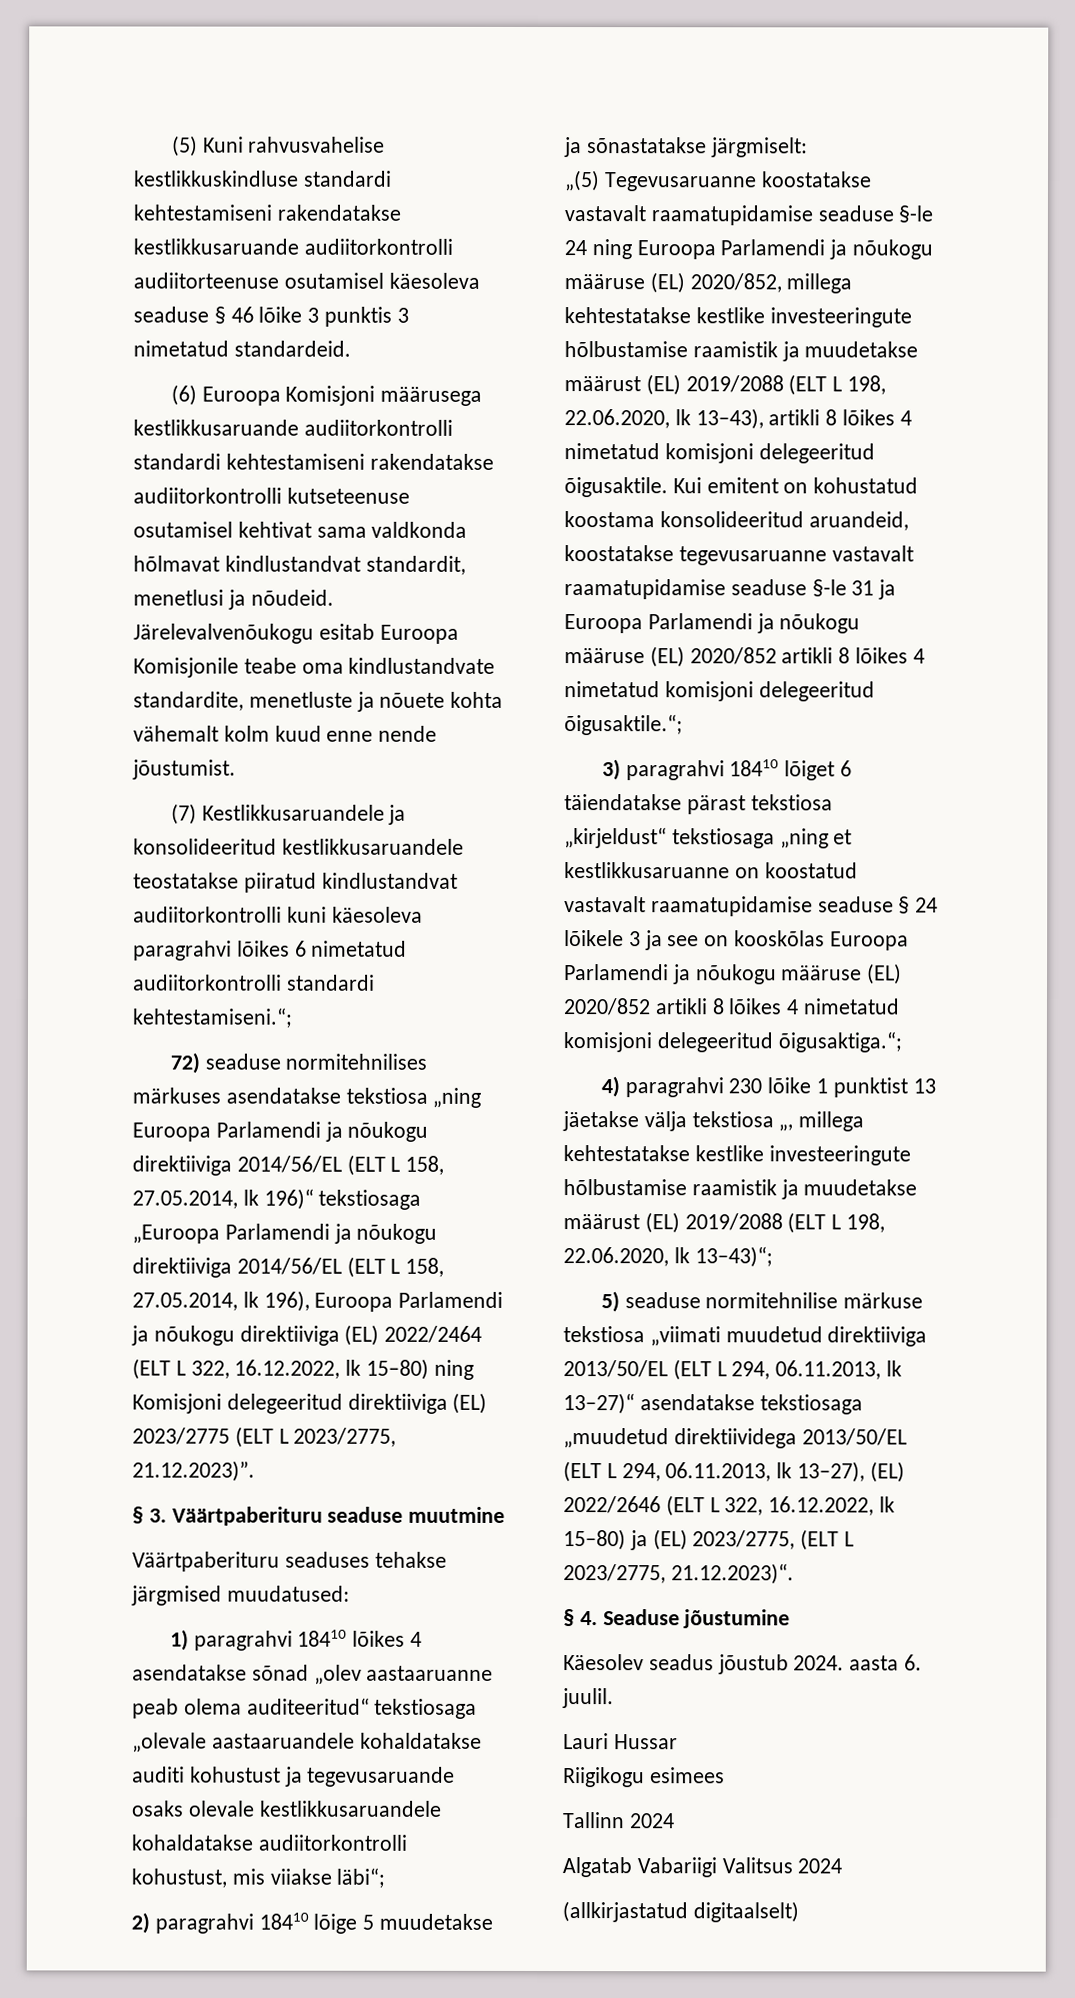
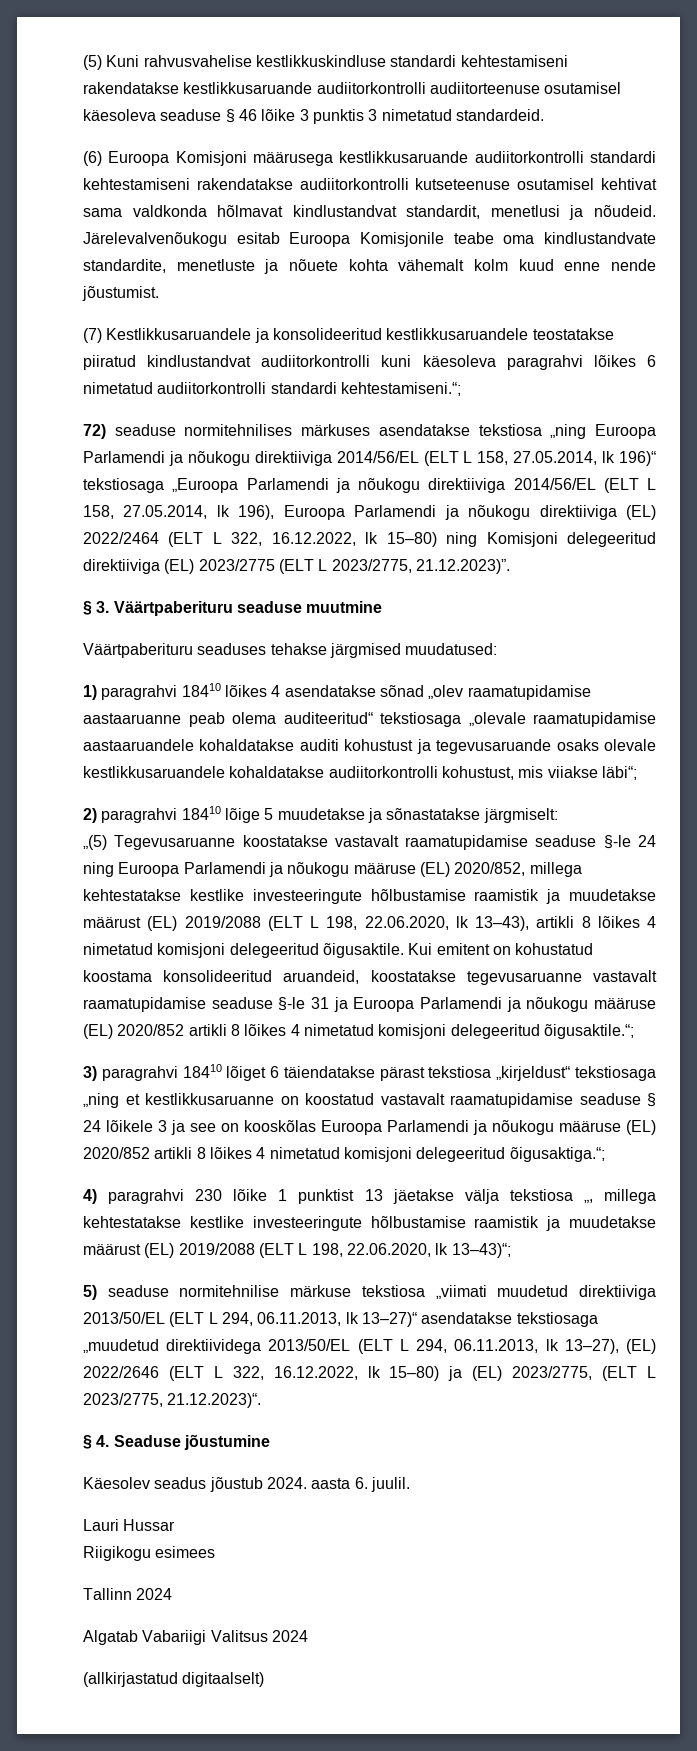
- 1) paragrahvi 18410 lõikes 4 asendatakse sõnad „olev aastaaruanne peab olema auditeeritud“ tekstiosaga „olevale aastaaruandele kohaldatakse auditi kohustust ja tegevusaruande osaks olevale kestlikkusaruandele kohaldatakse audiitorkontrolli kohustust, mis viiakse läbi“;
+ 1) paragrahvi 18410 lõikes 4 asendatakse sõnad „olev raamatupidamise aastaaruanne peab olema auditeeritud“ tekstiosaga „olevale raamatupidamise aastaaruandele kohaldatakse auditi kohustust ja tegevusaruande osaks olevale kestlikkusaruandele kohaldatakse audiitorkontrolli kohustust, mis viiakse läbi“;

